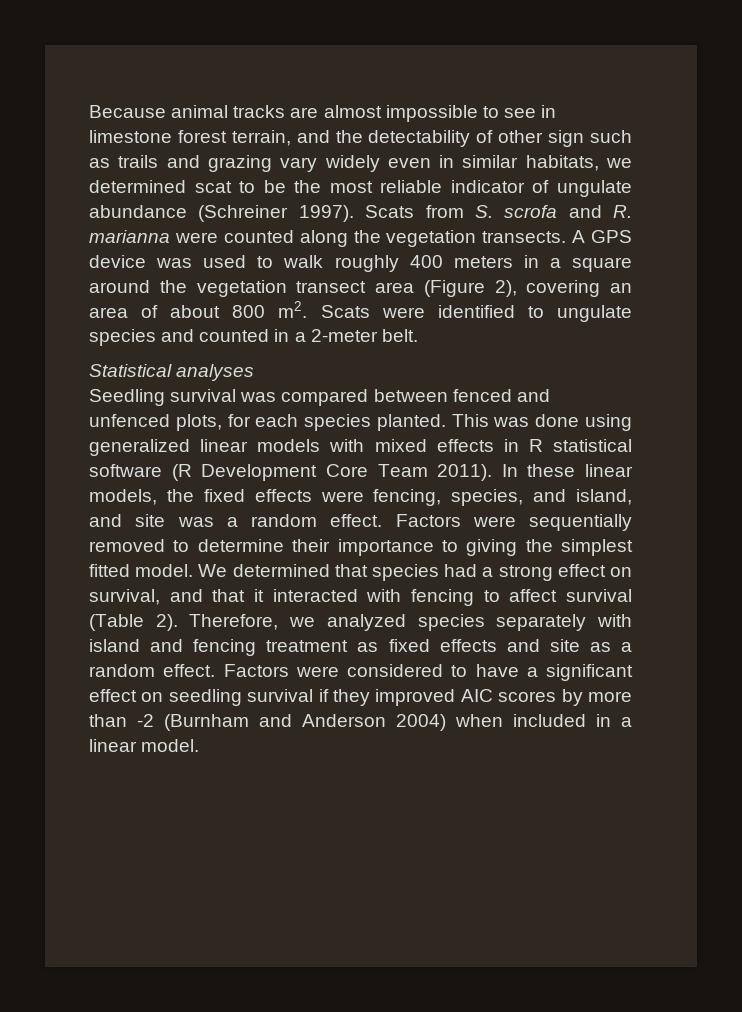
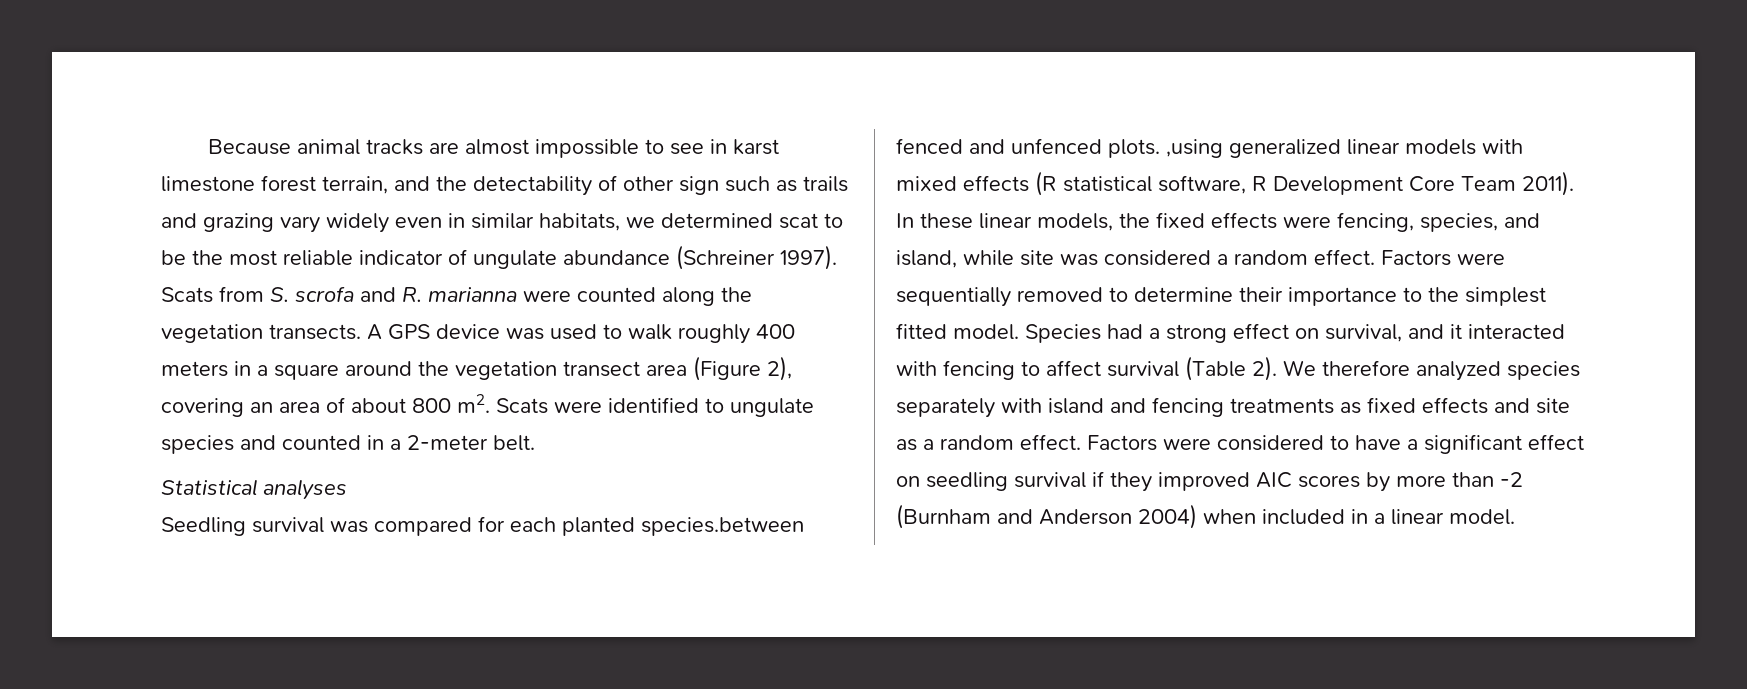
- Because animal tracks are almost impossible to see in limestone forest terrain, and the detectability of other sign such as trails and grazing vary widely even in similar habitats, we determined scat to be the most reliable indicator of ungulate abundance (Schreiner 1997).
+ Because animal tracks are almost impossible to see in karst limestone forest terrain, and the detectability of other sign such as trails and grazing vary widely even in similar habitats, we determined scat to be the most reliable indicator of ungulate abundance (Schreiner 1997).
- Seedling survival was compared between fenced and unfenced plots, for each species planted. This was done using generalized linear models with mixed effects in R statistical software (R Development Core Team 2011).
+ Seedling survival was compared for each planted species.between fenced and unfenced plots. ,using generalized linear models with mixed effects (R statistical software, R Development Core Team 2011).
- In these linear models, the fixed effects were fencing, species, and island, and site was a random effect.
+ In these linear models, the fixed effects were fencing, species, and island, while site was considered a random effect.
- Factors were sequentially removed to determine their importance to giving the simplest fitted model.
+ Factors were sequentially removed to determine their importance to the simplest fitted model.
- We determined that species had a strong effect on survival, and that it interacted with fencing to affect survival (Table 2).
+ Species had a strong effect on survival, and it interacted with fencing to affect survival (Table 2).
- Therefore, we analyzed species separately with island and fencing treatment as fixed effects and site as a random effect.
+ We therefore analyzed species separately with island and fencing treatments as fixed effects and site as a random effect.

